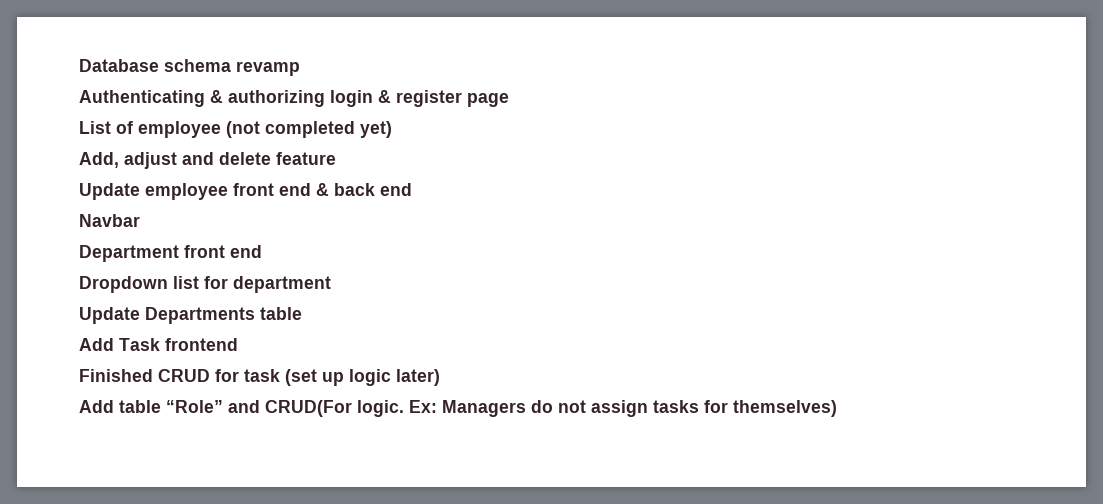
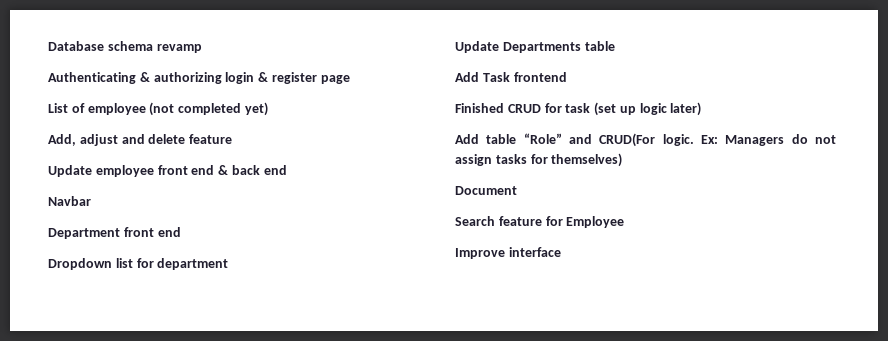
+ Document
+ Search feature for Employee
+ Improve interface

